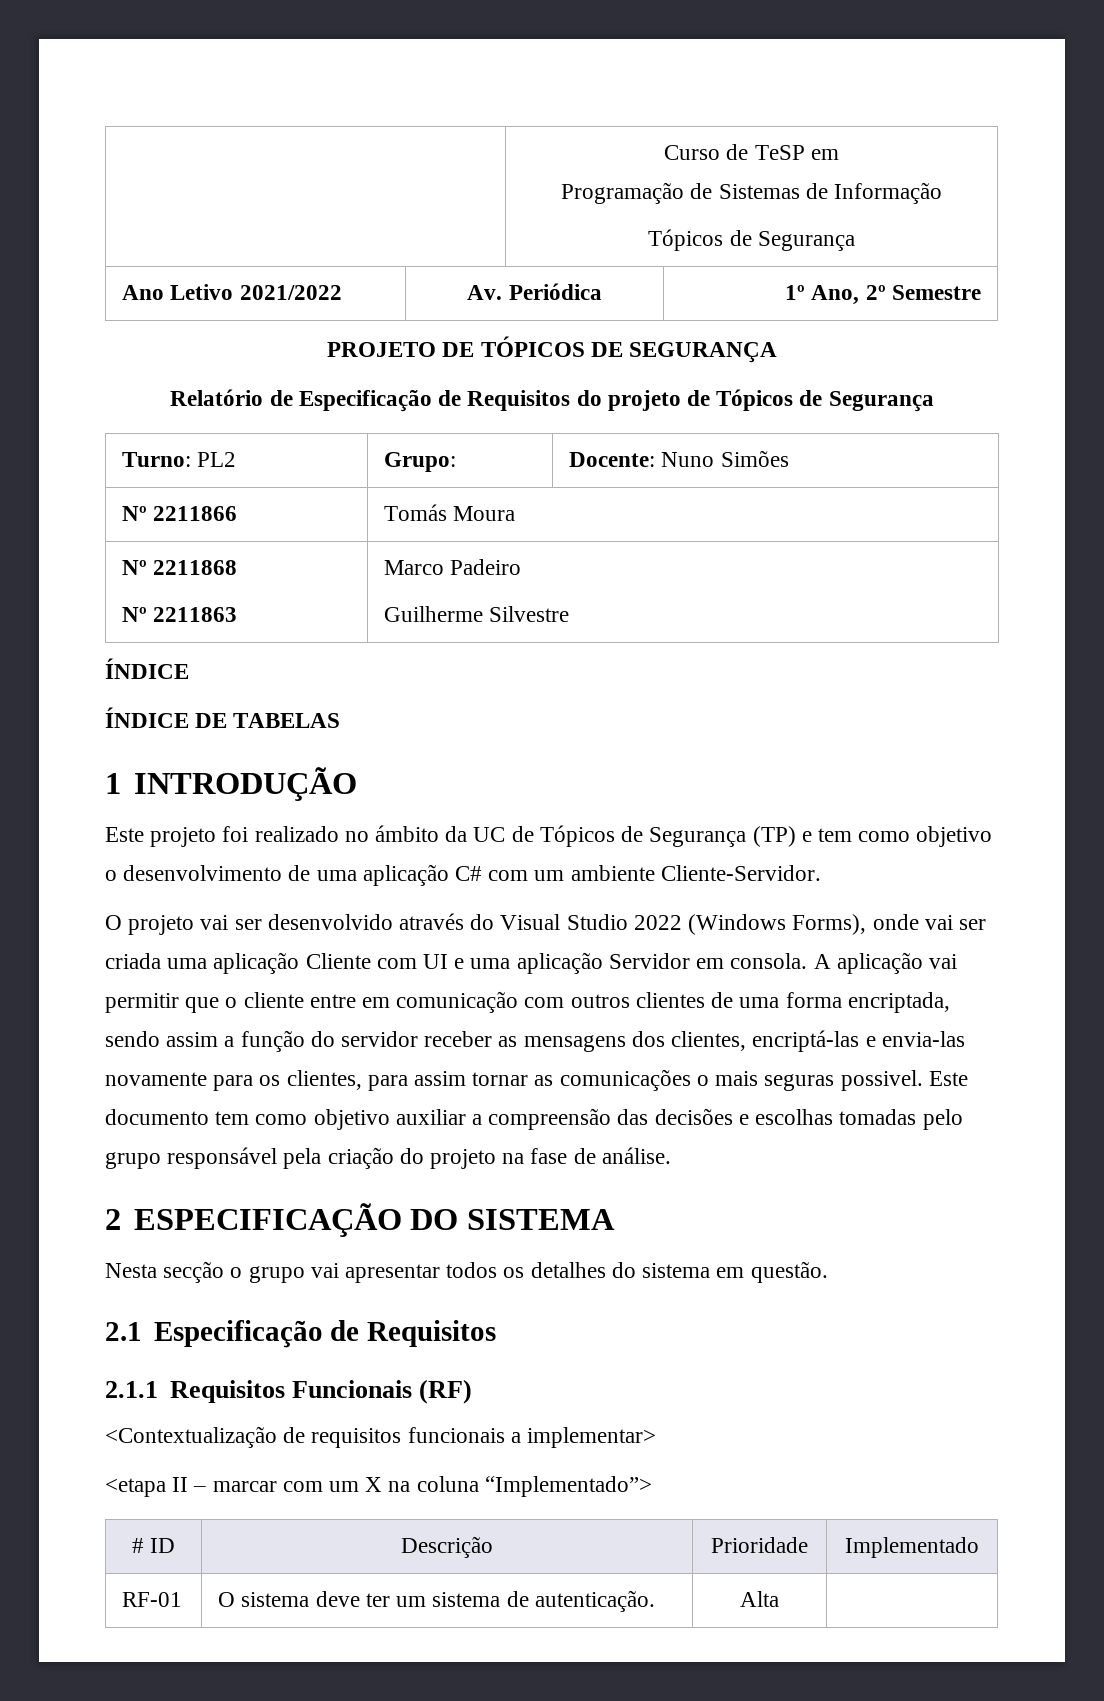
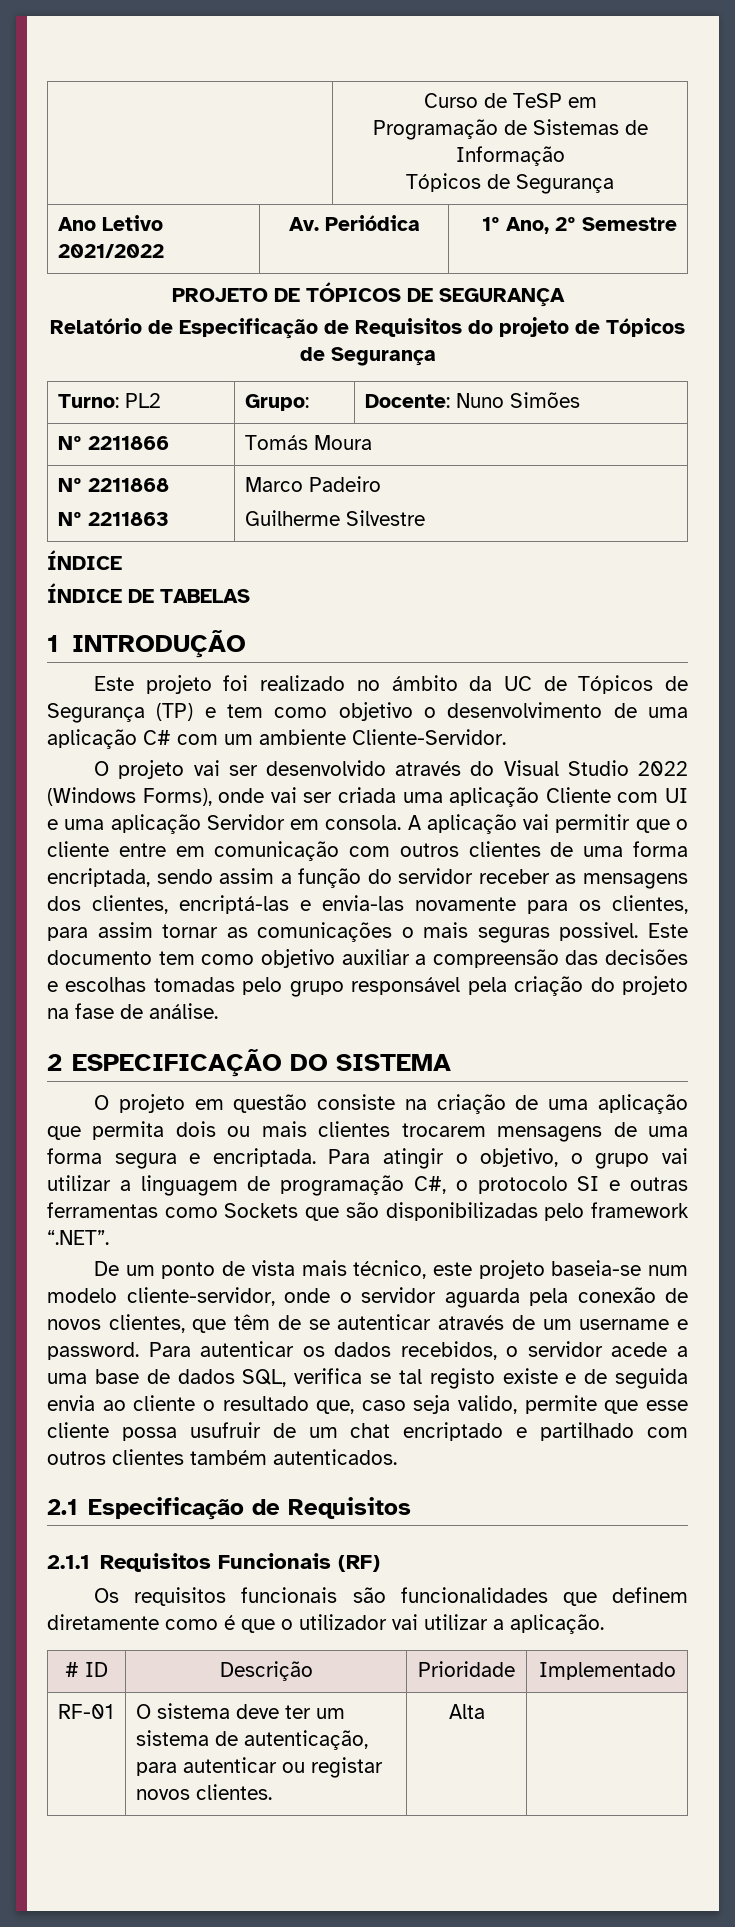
- Nesta secção o grupo vai apresentar todos os detalhes do sistema em questão.
+ O projeto em questão consiste na criação de uma aplicação que permita dois ou mais clientes trocarem mensagens de uma forma segura e encriptada. Para atingir o objetivo, o grupo vai utilizar a linguagem de programação C#, o protocolo SI e outras ferramentas como Sockets que são disponibilizadas pelo framework “.NET”.
+ De um ponto de vista mais técnico, este projeto baseia-se num modelo cliente-servidor, onde o servidor aguarda pela conexão de novos clientes, que têm de se autenticar através de um username e password. Para autenticar os dados recebidos, o servidor acede a uma base de dados SQL, verifica se tal registo existe e de seguida envia ao cliente o resultado que, caso seja valido, permite que esse cliente possa usufruir de um chat encriptado e partilhado com outros clientes também autenticados.
- <Contextualização de requisitos funcionais a implementar>
- <etapa II – marcar com um X na coluna “Implementado”>
+ Os requisitos funcionais são funcionalidades que definem diretamente como é que o utilizador vai utilizar a aplicação.
- RF-01 | O sistema deve ter um sistema de autenticação. | Alta |
+ RF-01 | O sistema deve ter um sistema de autenticação, para autenticar ou registar novos clientes. | Alta |

